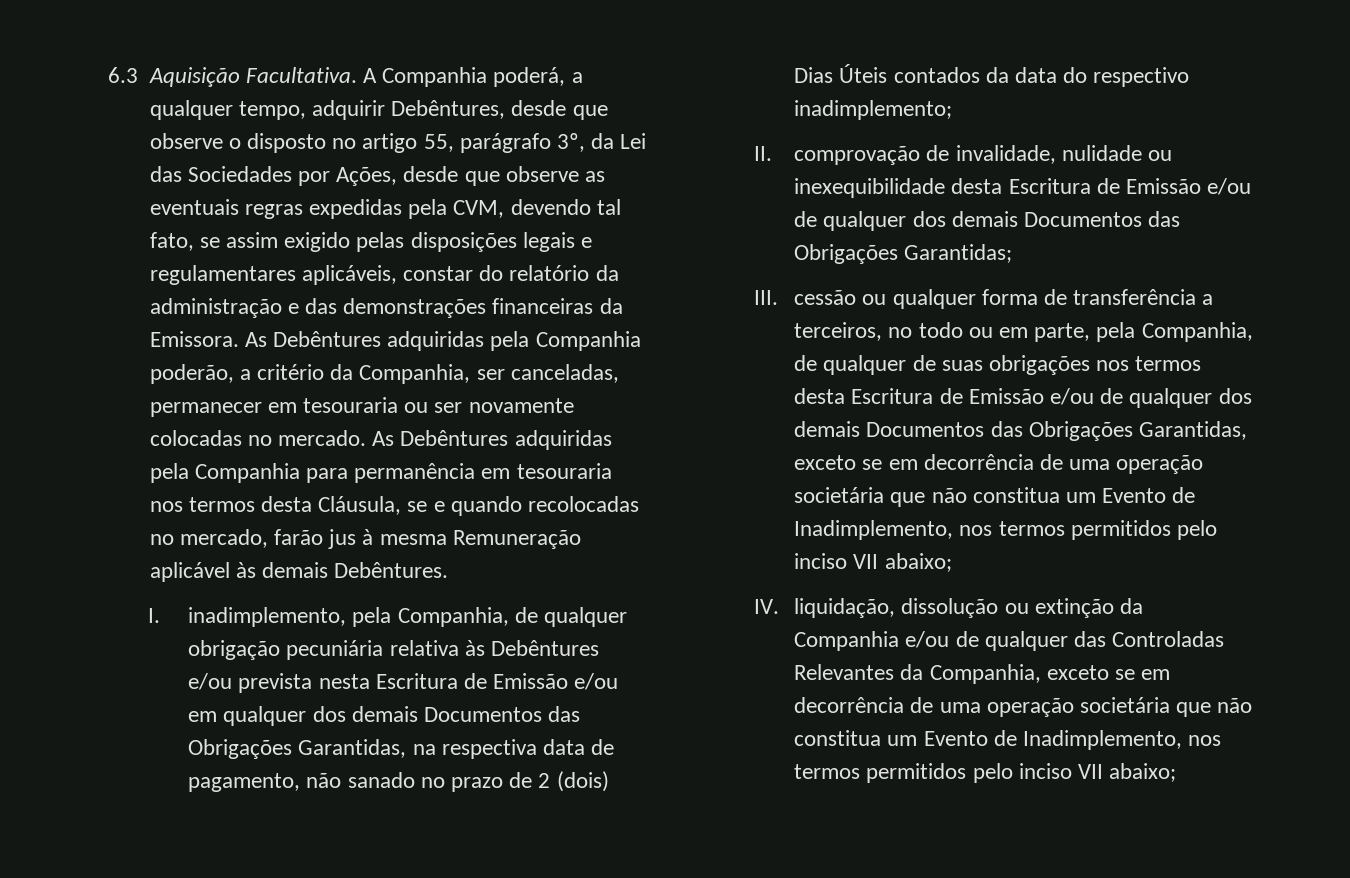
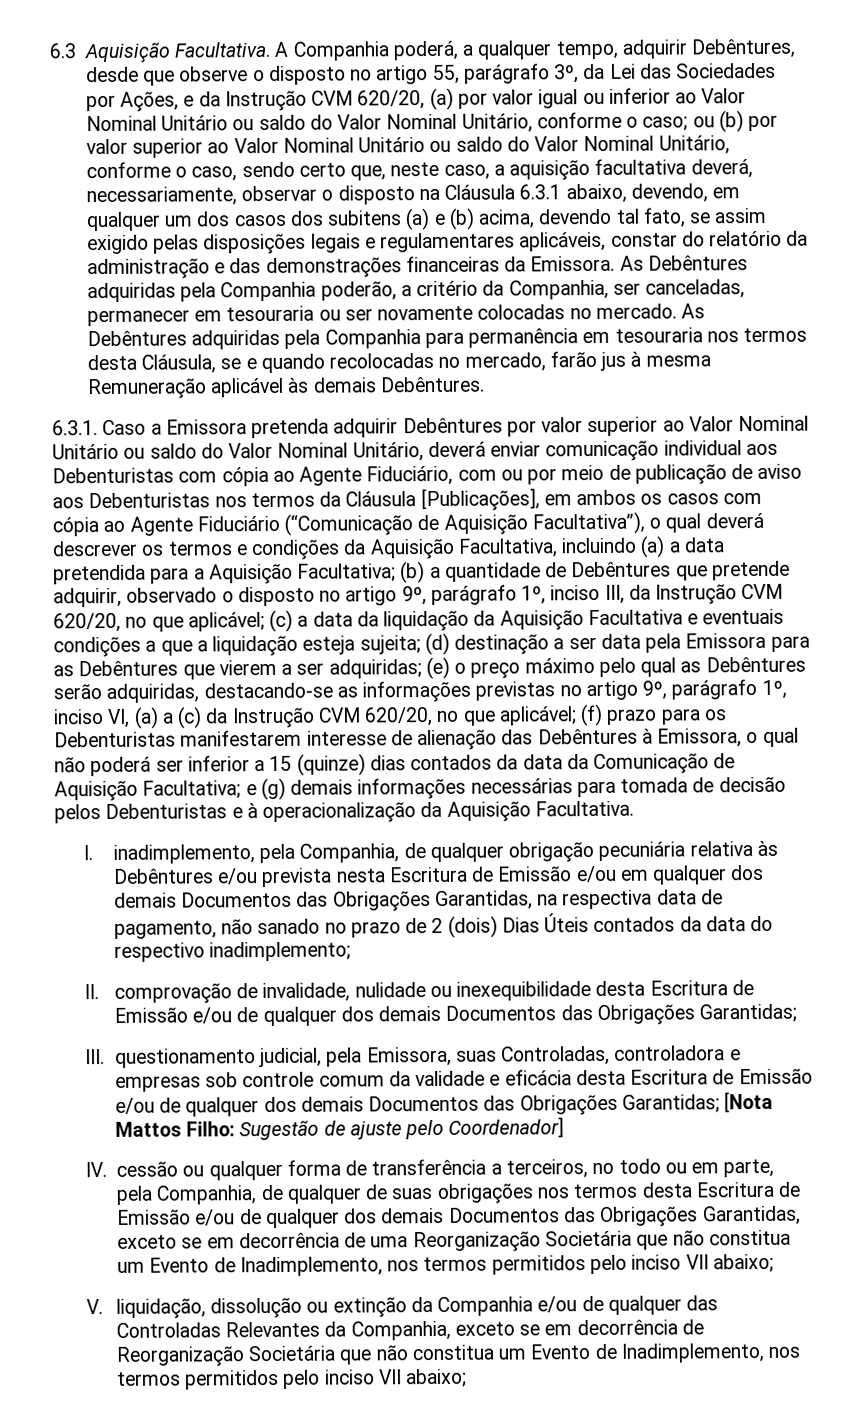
- A Companhia poderá, a qualquer tempo, adquirir Debêntures, desde que observe o disposto no artigo 55, parágrafo 3º, da Lei das Sociedades por Ações, desde que observe as eventuais regras expedidas pela CVM, devendo tal fato, se assim exigido pelas disposições legais e regulamentares aplicáveis, constar do relatório da administração e das demonstrações financeiras da Emissora.
+ A Companhia poderá, a qualquer tempo, adquirir Debêntures, desde que observe o disposto no artigo 55, parágrafo 3º, da Lei das Sociedades por Ações, e da Instrução CVM 620/20, (a) por valor igual ou inferior ao Valor Nominal Unitário ou saldo do Valor Nominal Unitário, conforme o caso; ou (b) por valor superior ao Valor Nominal Unitário ou saldo do Valor Nominal Unitário, conforme o caso, sendo certo que, neste caso, a aquisição facultativa deverá, necessariamente, observar o disposto na Cláusula 6.3.1 abaixo, devendo, em qualquer um dos casos dos subitens (a) e (b) acima, devendo tal fato, se assim exigido pelas disposições legais e regulamentares aplicáveis, constar do relatório da administração e das demonstrações financeiras da Emissora.
+ 6.3.1. Caso a Emissora pretenda adquirir Debêntures por valor superior ao Valor Nominal Unitário ou saldo do Valor Nominal Unitário, deverá enviar comunicação individual aos Debenturistas com cópia ao Agente Fiduciário, com ou por meio de publicação de aviso aos Debenturistas nos termos da Cláusula [Publicações], em ambos os casos com cópia ao Agente Fiduciário (“Comunicação de Aquisição Facultativa”), o qual deverá descrever os termos e condições da Aquisição Facultativa, incluindo (a) a data pretendida para a Aquisição Facultativa; (b) a quantidade de Debêntures que pretende adquirir, observado o disposto no artigo 9º, parágrafo 1º, inciso III, da Instrução CVM 620/20, no que aplicável; (c) a data da liquidação da Aquisição Facultativa e eventuais condições a que a liquidação esteja sujeita; (d) destinação a ser data pela Emissora para as Debêntures que vierem a ser adquiridas; (e) o preço máximo pelo qual as Debêntures serão adquiridas, destacando-se as informações previstas no artigo 9º, parágrafo 1º, inciso VI, (a) a (c) da Instrução CVM 620/20, no que aplicável; (f) prazo para os Debenturistas manifestarem interesse de alienação das Debêntures à Emissora, o qual não poderá ser inferior a 15 (quinze) dias contados da data da Comunicação de Aquisição Facultativa; e (g) demais informações necessárias para tomada de decisão pelos Debenturistas e à operacionalização da Aquisição Facultativa.
- III. cessão ou qualquer forma de transferência a terceiros, no todo ou em parte, pela Companhia, de qualquer de suas obrigações nos termos desta Escritura de Emissão e/ou de qualquer dos demais Documentos das Obrigações Garantidas, exceto se em decorrência de uma operação societária que não constitua um Evento de Inadimplemento, nos termos permitidos pelo inciso VII abaixo;
+ III. questionamento judicial, pela Emissora, suas Controladas, controladora e empresas sob controle comum da validade e eficácia desta Escritura de Emissão e/ou de qualquer dos demais Documentos das Obrigações Garantidas; [Nota Mattos Filho: Sugestão de ajuste pelo Coordenador]
+ IV. cessão ou qualquer forma de transferência a terceiros, no todo ou em parte, pela Companhia, de qualquer de suas obrigações nos termos desta Escritura de Emissão e/ou de qualquer dos demais Documentos das Obrigações Garantidas, exceto se em decorrência de uma Reorganização Societária que não constitua um Evento de Inadimplemento, nos termos permitidos pelo inciso VII abaixo;
- IV. liquidação, dissolução ou extinção da Companhia e/ou de qualquer das Controladas Relevantes da Companhia, exceto se em decorrência de uma operação societária que não constitua um Evento de Inadimplemento, nos termos permitidos pelo inciso VII abaixo;
+ V. liquidação, dissolução ou extinção da Companhia e/ou de qualquer das Controladas Relevantes da Companhia, exceto se em decorrência de Reorganização Societária que não constitua um Evento de Inadimplemento, nos termos permitidos pelo inciso VII abaixo;

